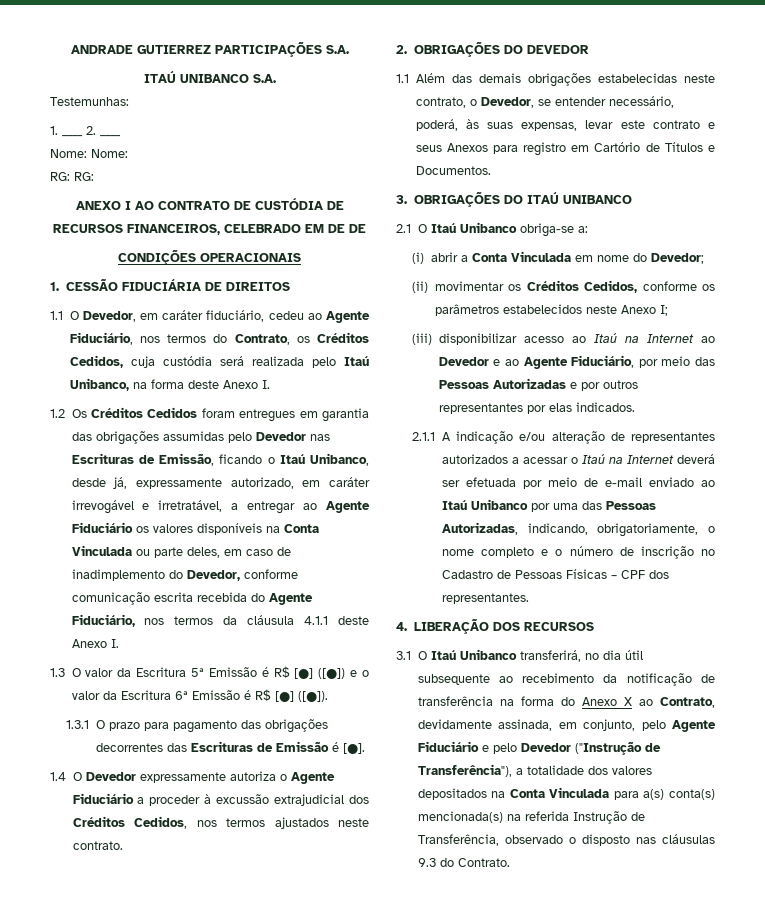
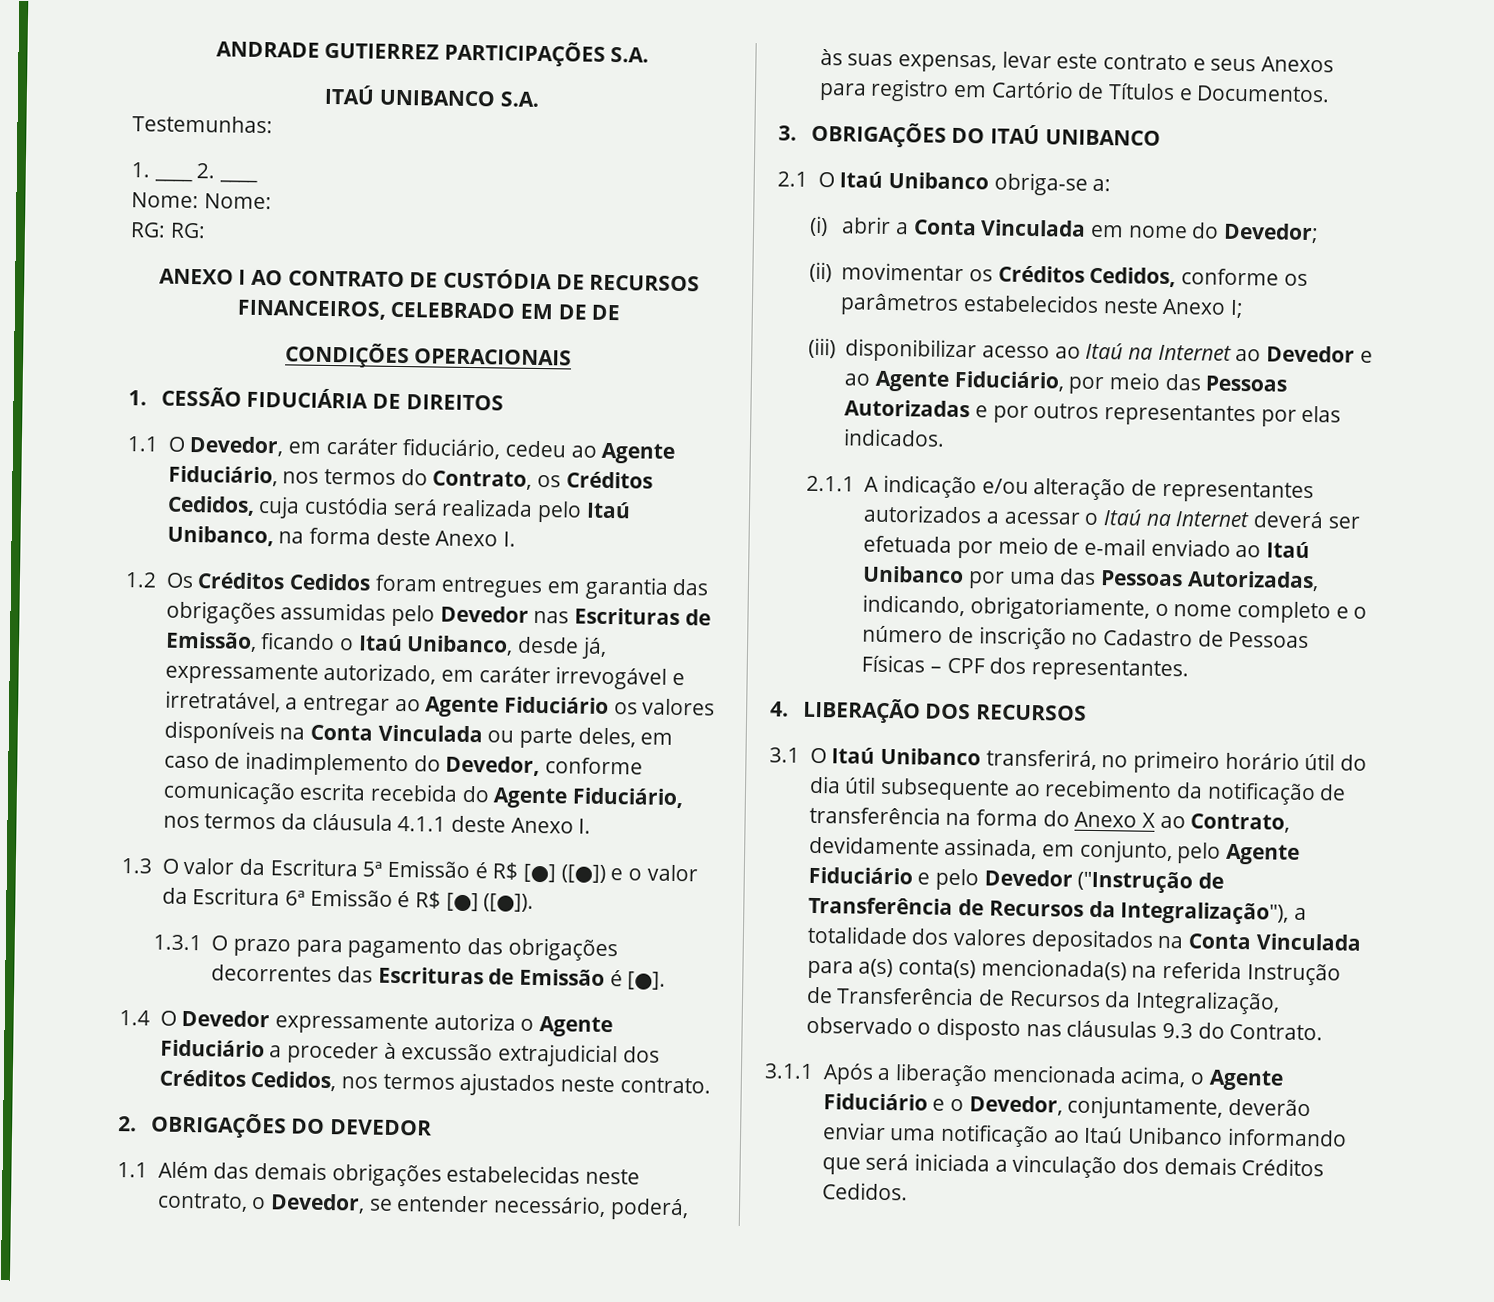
- 3.1 O Itaú Unibanco transferirá, no dia útil subsequente ao recebimento da notificação de transferência na forma do Anexo X ao Contrato, devidamente assinada, em conjunto, pelo Agente Fiduciário e pelo Devedor ("Instrução de Transferência"), a totalidade dos valores depositados na Conta Vinculada para a(s) conta(s) mencionada(s) na referida Instrução de Transferência, observado o disposto nas cláusulas 9.3 do Contrato.
+ 3.1 O Itaú Unibanco transferirá, no primeiro horário útil do dia útil subsequente ao recebimento da notificação de transferência na forma do Anexo X ao Contrato, devidamente assinada, em conjunto, pelo Agente Fiduciário e pelo Devedor ("Instrução de Transferência de Recursos da Integralização"), a totalidade dos valores depositados na Conta Vinculada para a(s) conta(s) mencionada(s) na referida Instrução de Transferência de Recursos da Integralização, observado o disposto nas cláusulas 9.3 do Contrato.
+ 3.1.1 Após a liberação mencionada acima, o Agente Fiduciário e o Devedor, conjuntamente, deverão enviar uma notificação ao Itaú Unibanco informando que será iniciada a vinculação dos demais Créditos Cedidos.

